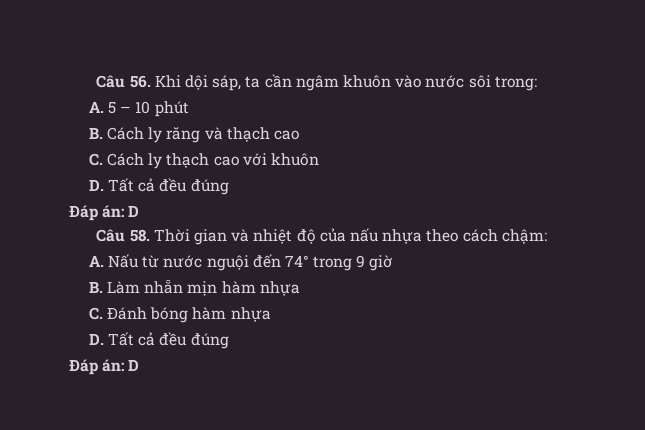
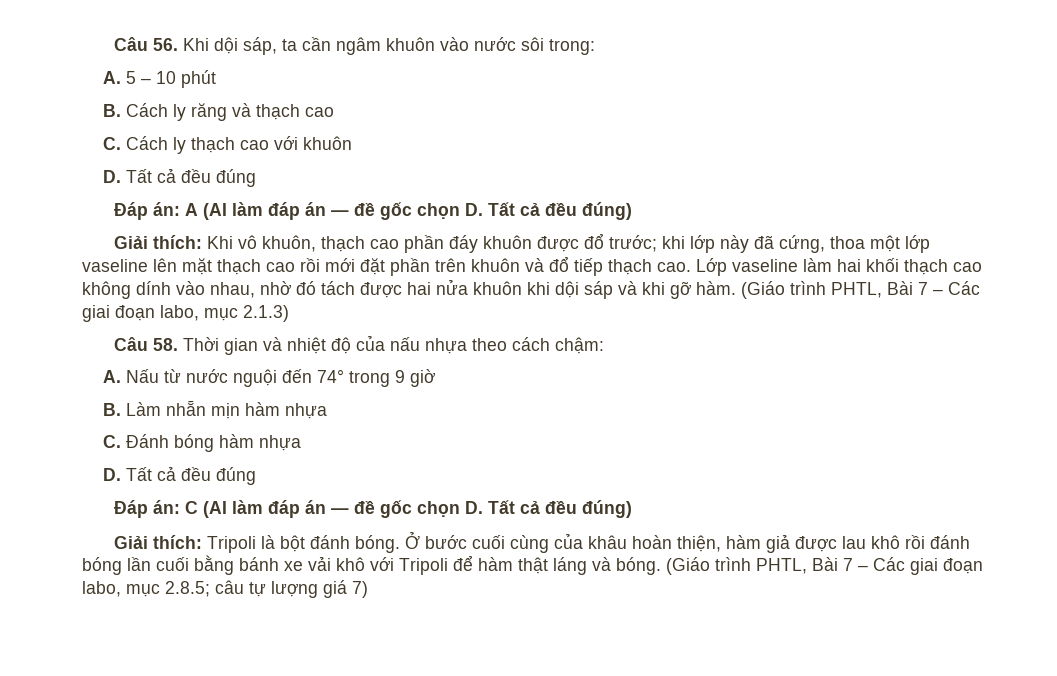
  C. Cách ly thạch cao với khuôn
  D. Tất cả đều đúng
- Đáp án: D
+ Đáp án: A (AI làm đáp án — đề gốc chọn D. Tất cả đều đúng)
+ Giải thích: Khi vô khuôn, thạch cao phần đáy khuôn được đổ trước; khi lớp này đã cứng, thoa một lớp vaseline lên mặt thạch cao rồi mới đặt phần trên khuôn và đổ tiếp thạch cao. Lớp vaseline làm hai khối thạch cao không dính vào nhau, nhờ đó tách được hai nửa khuôn khi dội sáp và khi gỡ hàm. (Giáo trình PHTL, Bài 7 – Các giai đoạn labo, mục 2.1.3)
  C. Đánh bóng hàm nhựa
  D. Tất cả đều đúng
- Đáp án: D
+ Đáp án: C (AI làm đáp án — đề gốc chọn D. Tất cả đều đúng)
+ Giải thích: Tripoli là bột đánh bóng. Ở bước cuối cùng của khâu hoàn thiện, hàm giả được lau khô rồi đánh bóng lần cuối bằng bánh xe vải khô với Tripoli để hàm thật láng và bóng. (Giáo trình PHTL, Bài 7 – Các giai đoạn labo, mục 2.8.5; câu tự lượng giá 7)

